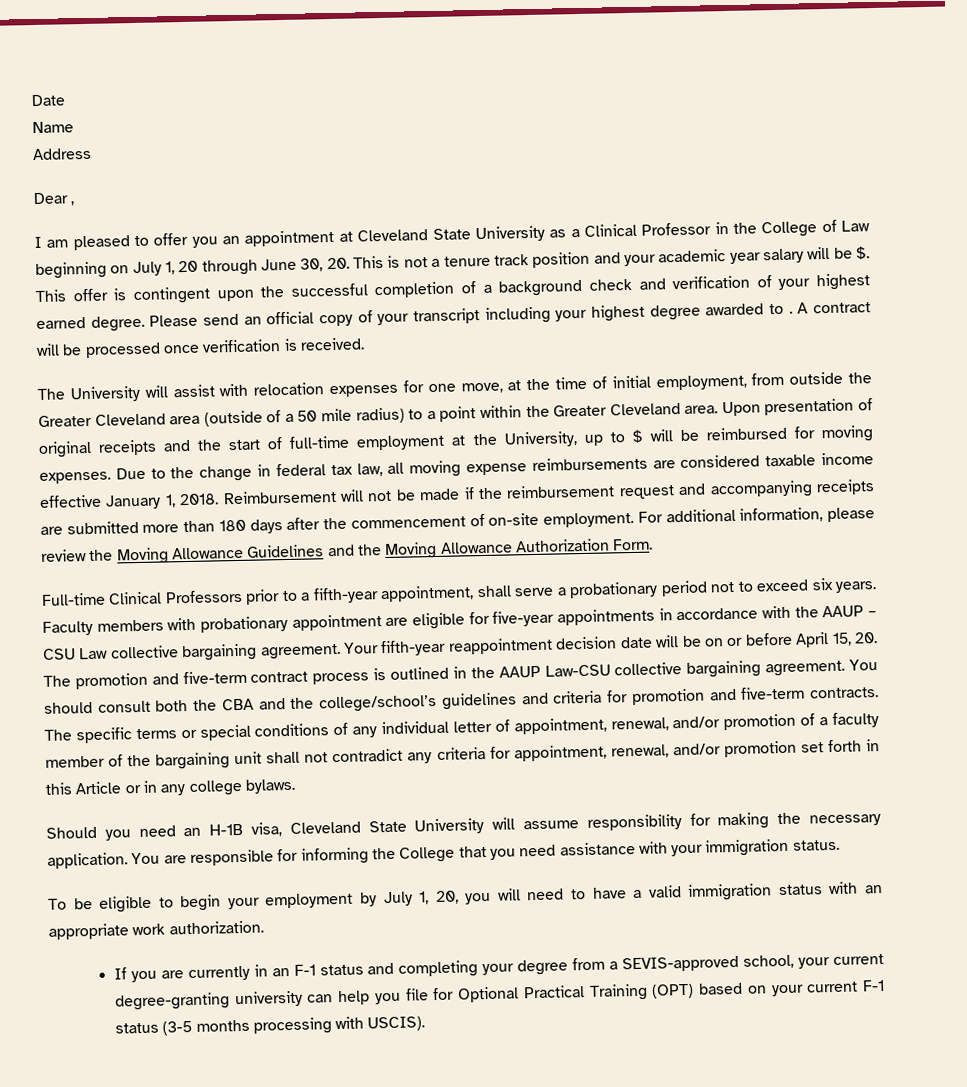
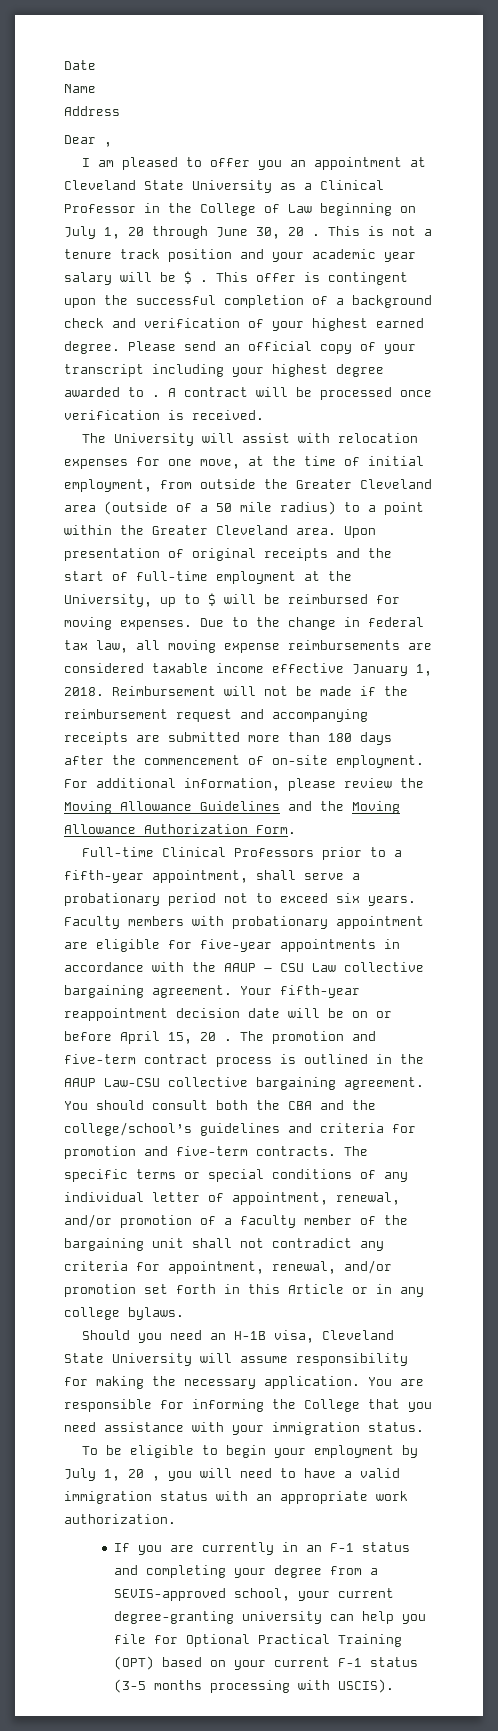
- I am pleased to offer you an appointment at Cleveland State University as a Clinical Professor in the College of Law beginning on July 1, 20 through June 30, 20. This is not a tenure track position and your academic year salary will be $.
+ I am pleased to offer you an appointment at Cleveland State University as a Clinical Professor in the College of Law beginning on July 1, 20 through June 30, 20 . This is not a tenure track position and your academic year salary will be $ .
- Your fifth-year reappointment decision date will be on or before April 15, 20. The promotion and five-term contract process is outlined in the AAUP Law-CSU collective bargaining agreement.
+ Your fifth-year reappointment decision date will be on or before April 15, 20 . The promotion and five-term contract process is outlined in the AAUP Law-CSU collective bargaining agreement.
- To be eligible to begin your employment by July 1, 20, you will need to have a valid immigration status with an appropriate work authorization.
+ To be eligible to begin your employment by July 1, 20 , you will need to have a valid immigration status with an appropriate work authorization.

